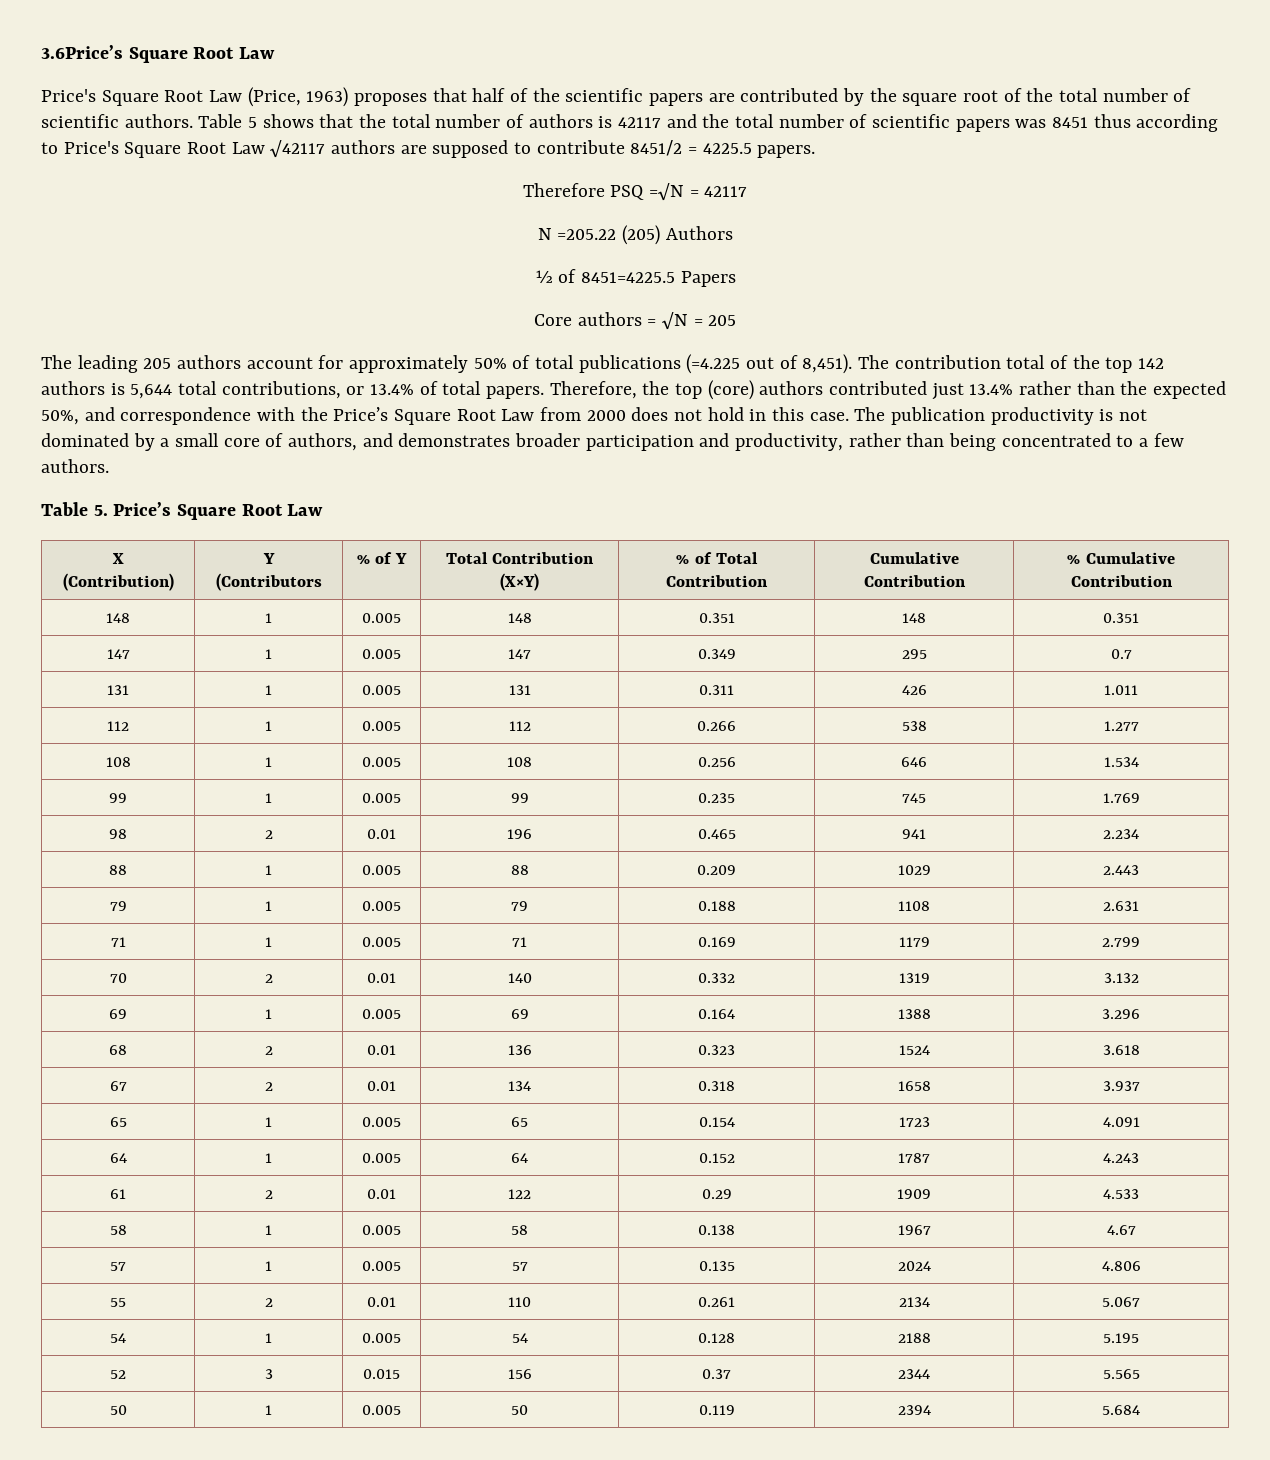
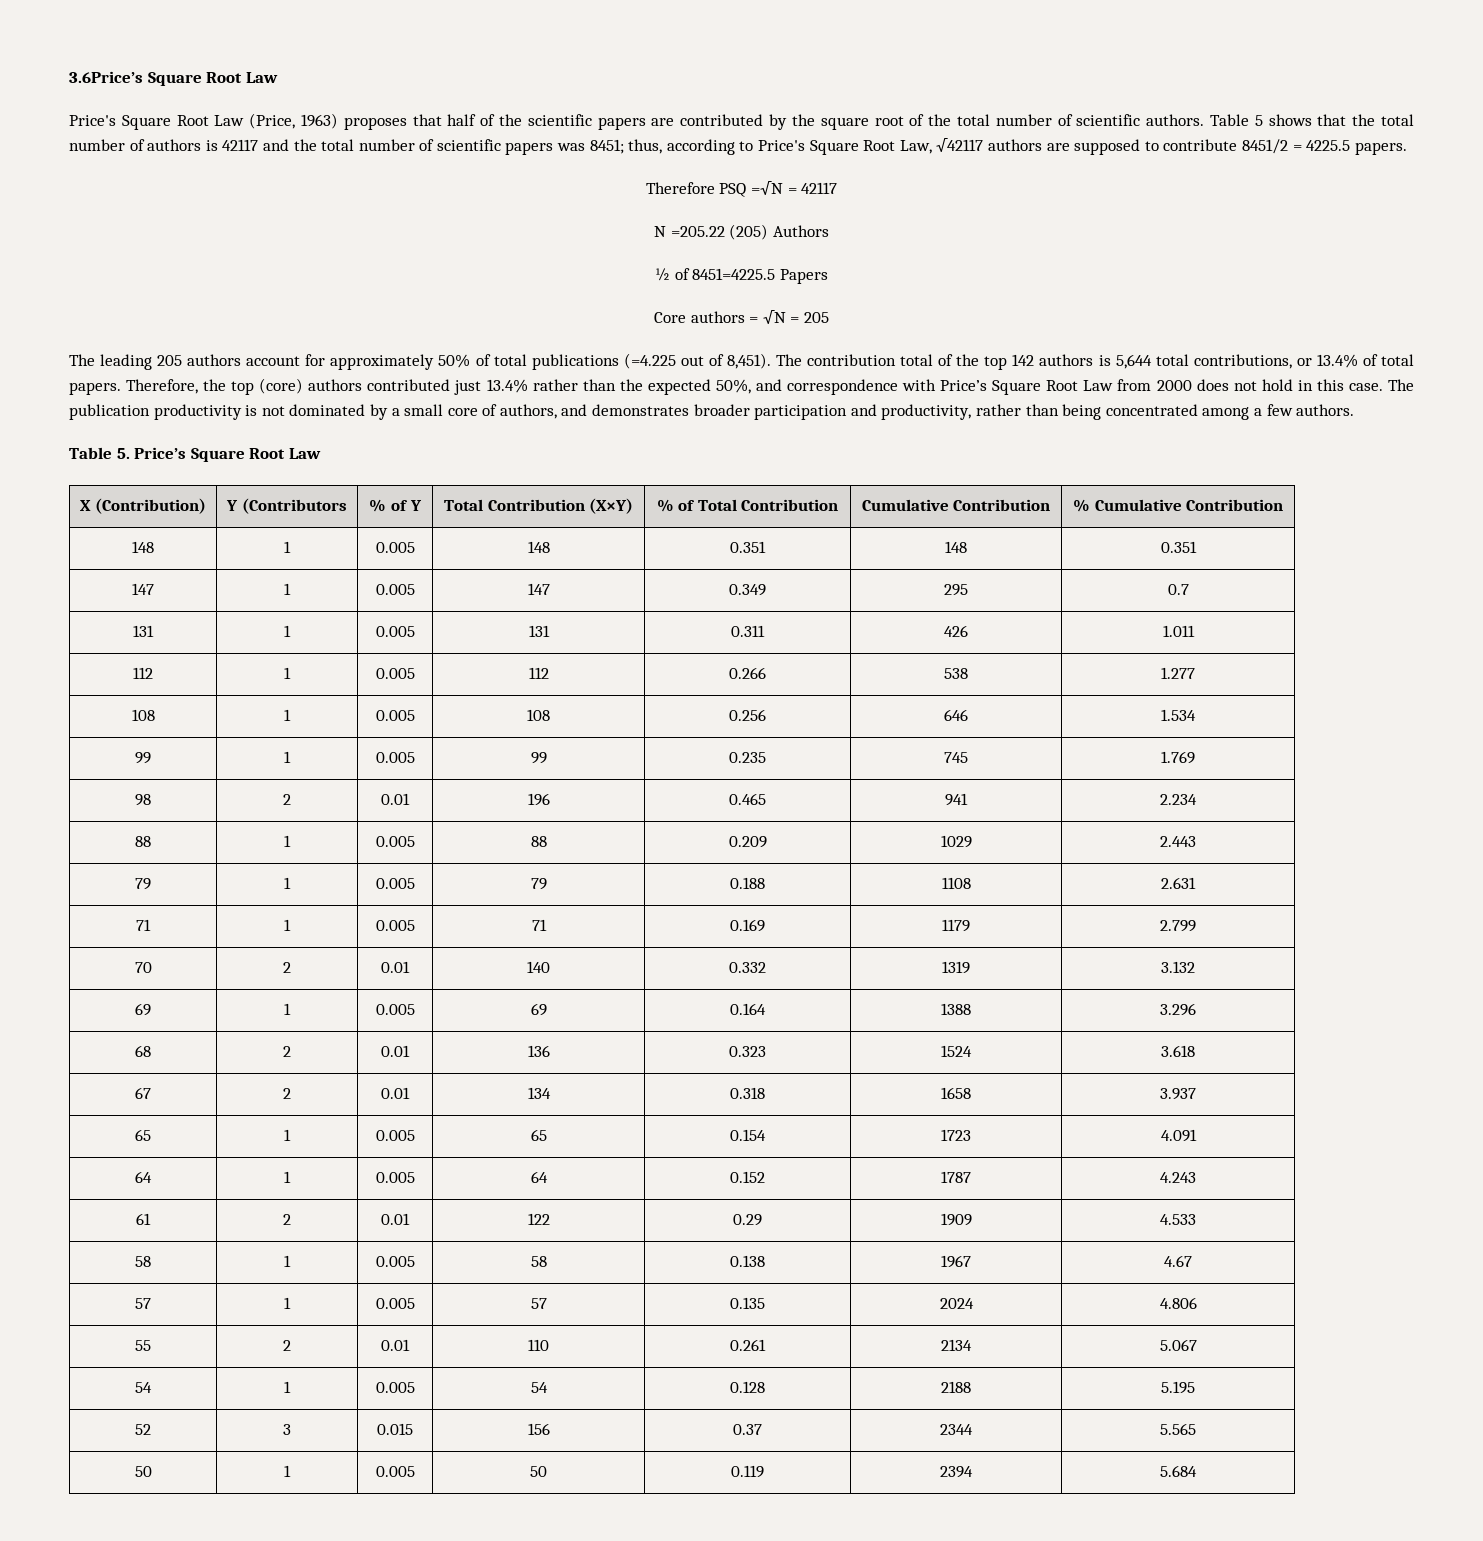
- Table 5 shows that the total number of authors is 42117 and the total number of scientific papers was 8451 thus according to Price's Square Root Law √42117 authors are supposed to contribute 8451/2 = 4225.5 papers.
+ Table 5 shows that the total number of authors is 42117 and the total number of scientific papers was 8451; thus, according to Price's Square Root Law, √42117 authors are supposed to contribute 8451/2 = 4225.5 papers.
- Therefore, the top (core) authors contributed just 13.4% rather than the expected 50%, and correspondence with the Price’s Square Root Law from 2000 does not hold in this case.
+ Therefore, the top (core) authors contributed just 13.4% rather than the expected 50%, and correspondence with Price’s Square Root Law from 2000 does not hold in this case.
- The publication productivity is not dominated by a small core of authors, and demonstrates broader participation and productivity, rather than being concentrated to a few authors.
+ The publication productivity is not dominated by a small core of authors, and demonstrates broader participation and productivity, rather than being concentrated among a few authors.

